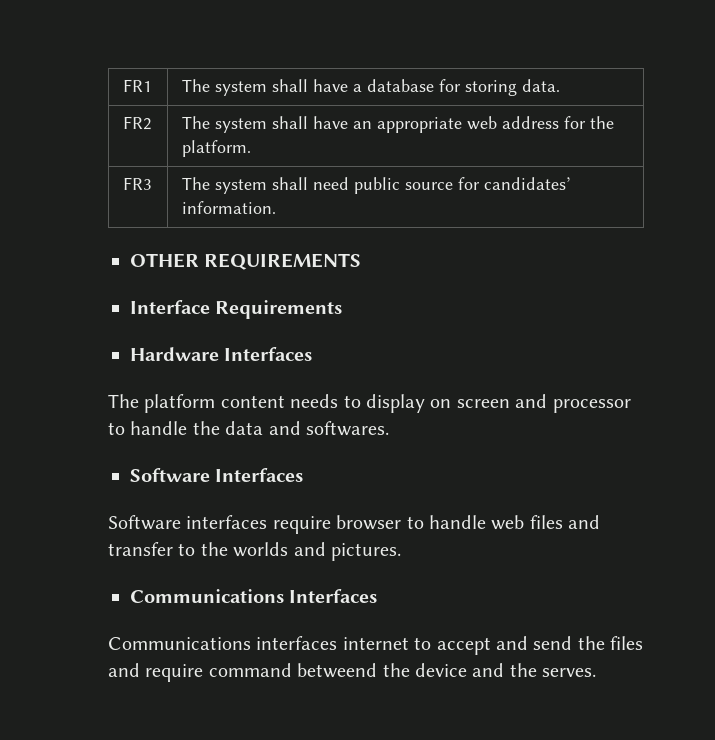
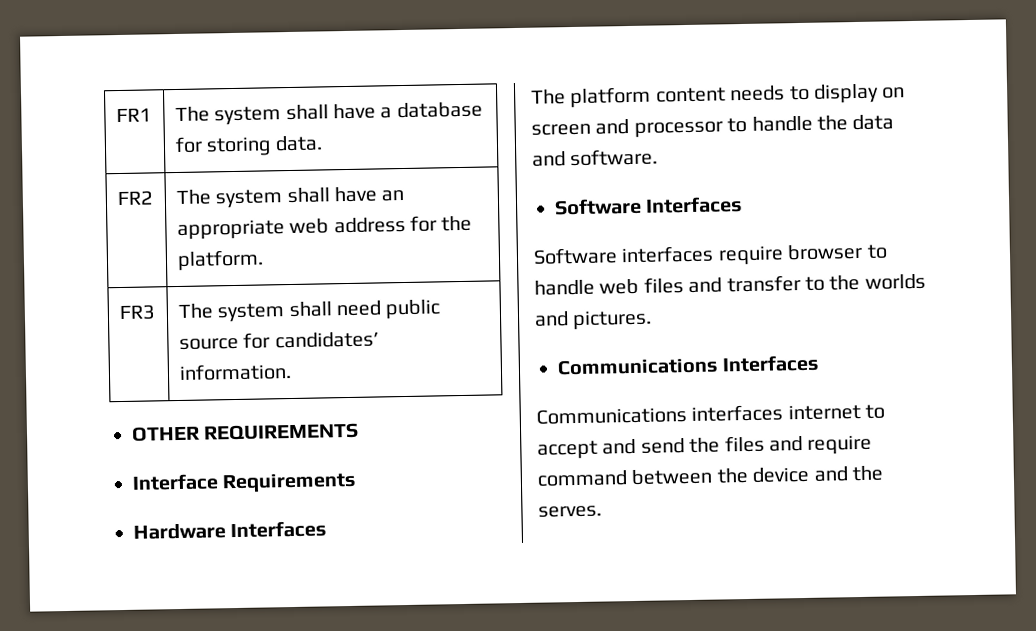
- The platform content needs to display on screen and processor to handle the data and softwares.
+ The platform content needs to display on screen and processor to handle the data and software.
- Communications interfaces internet to accept and send the files and require command betweend the device and the serves.
+ Communications interfaces internet to accept and send the files and require command between the device and the serves.

